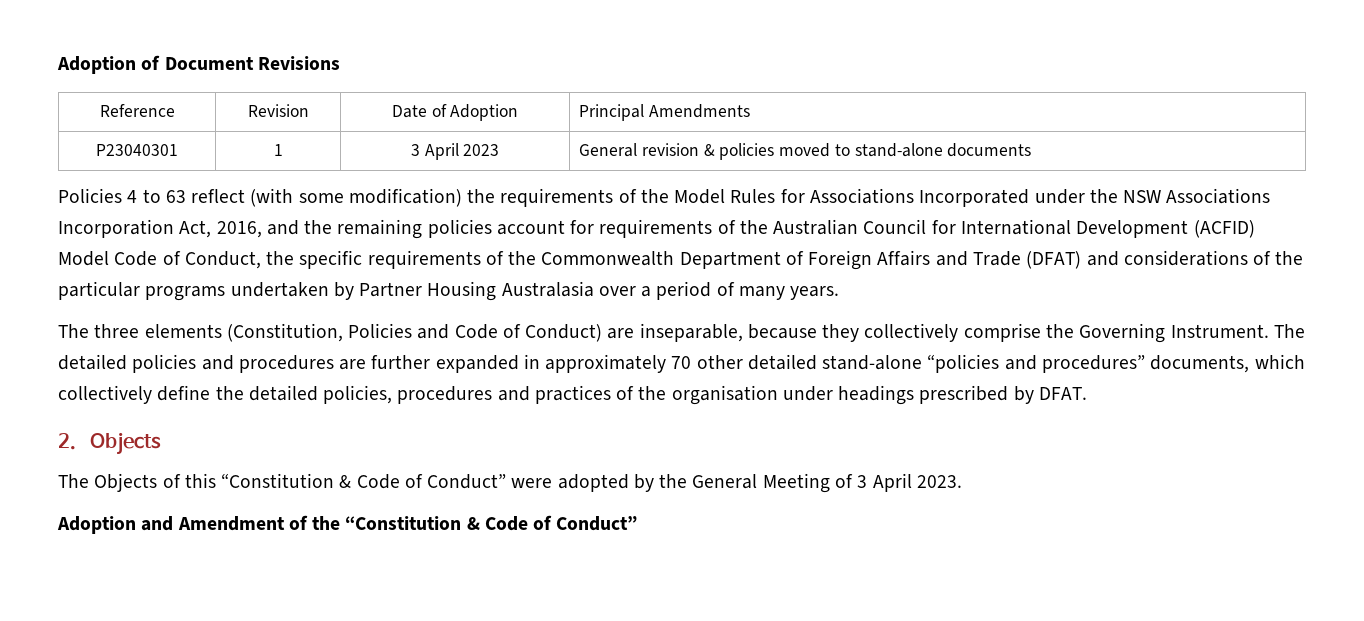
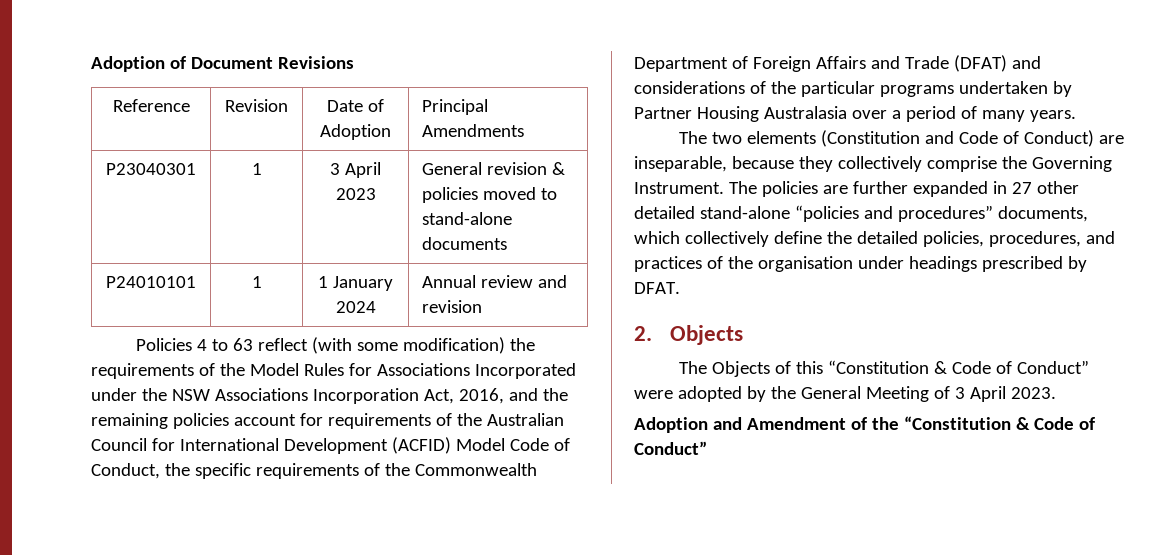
+ P24010101 | 1 | 1 January 2024 | Annual review and revision
- The three elements (Constitution, Policies and Code of Conduct) are inseparable, because they collectively comprise the Governing Instrument.
+ The two elements (Constitution and Code of Conduct) are inseparable, because they collectively comprise the Governing Instrument.
- The detailed policies and procedures are further expanded in approximately 70 other detailed stand-alone “policies and procedures” documents, which collectively define the detailed policies, procedures and practices of the organisation under headings prescribed by DFAT.
+ The policies are further expanded in 27 other detailed stand-alone “policies and procedures” documents, which collectively define the detailed policies, procedures, and practices of the organisation under headings prescribed by DFAT.

